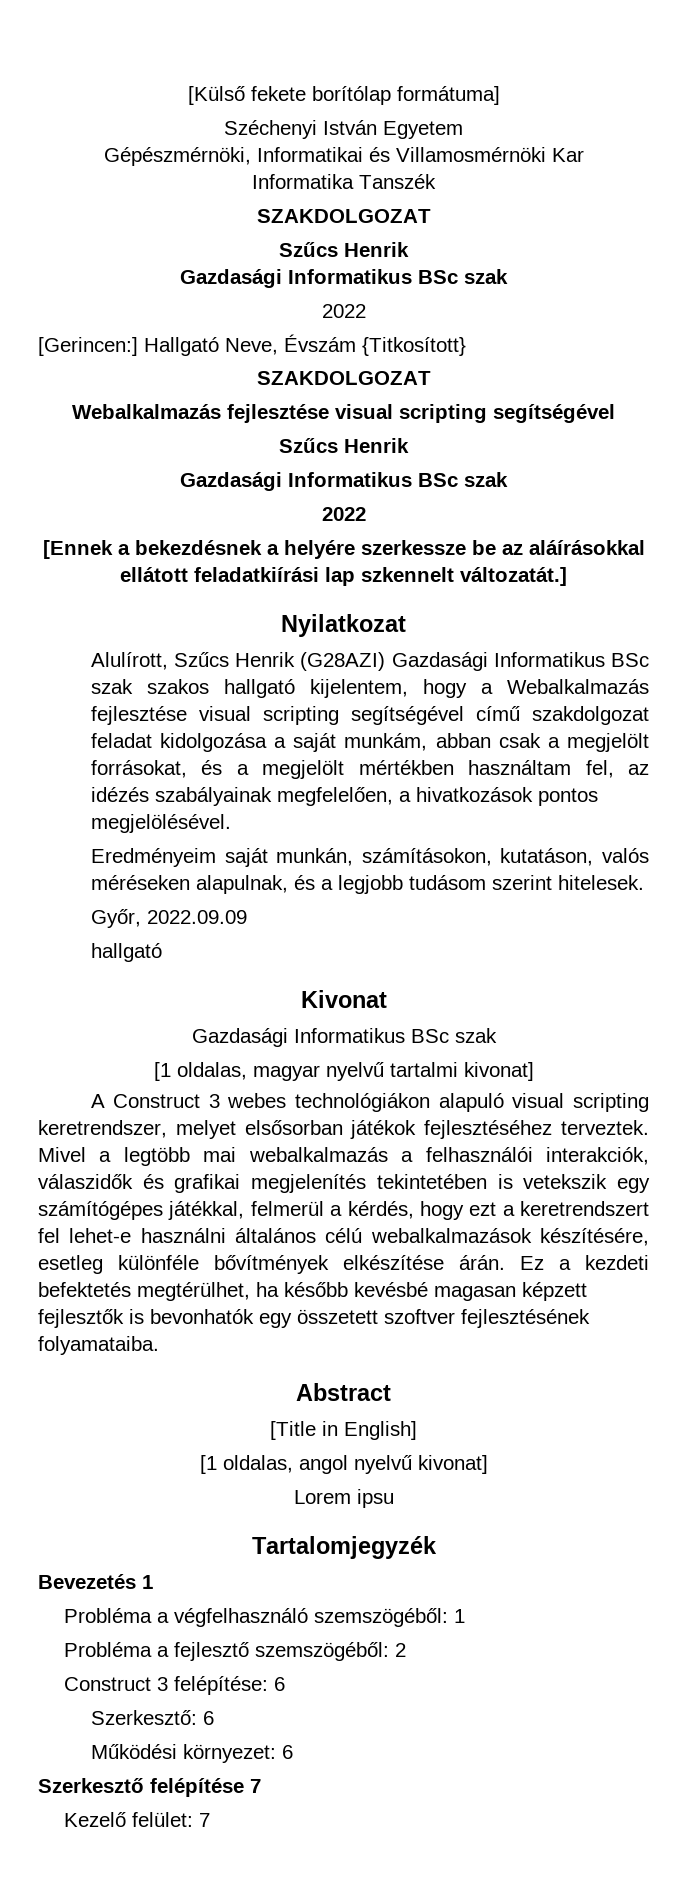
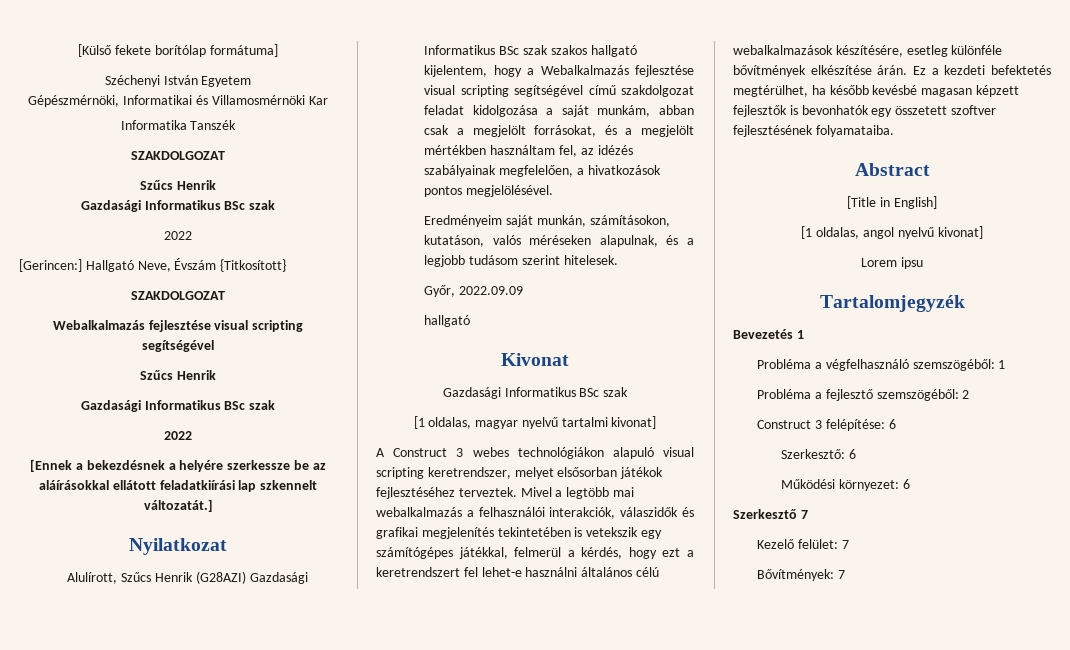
- Szerkesztő felépítése 7
+ Szerkesztő 7
+ Bővítmények: 7

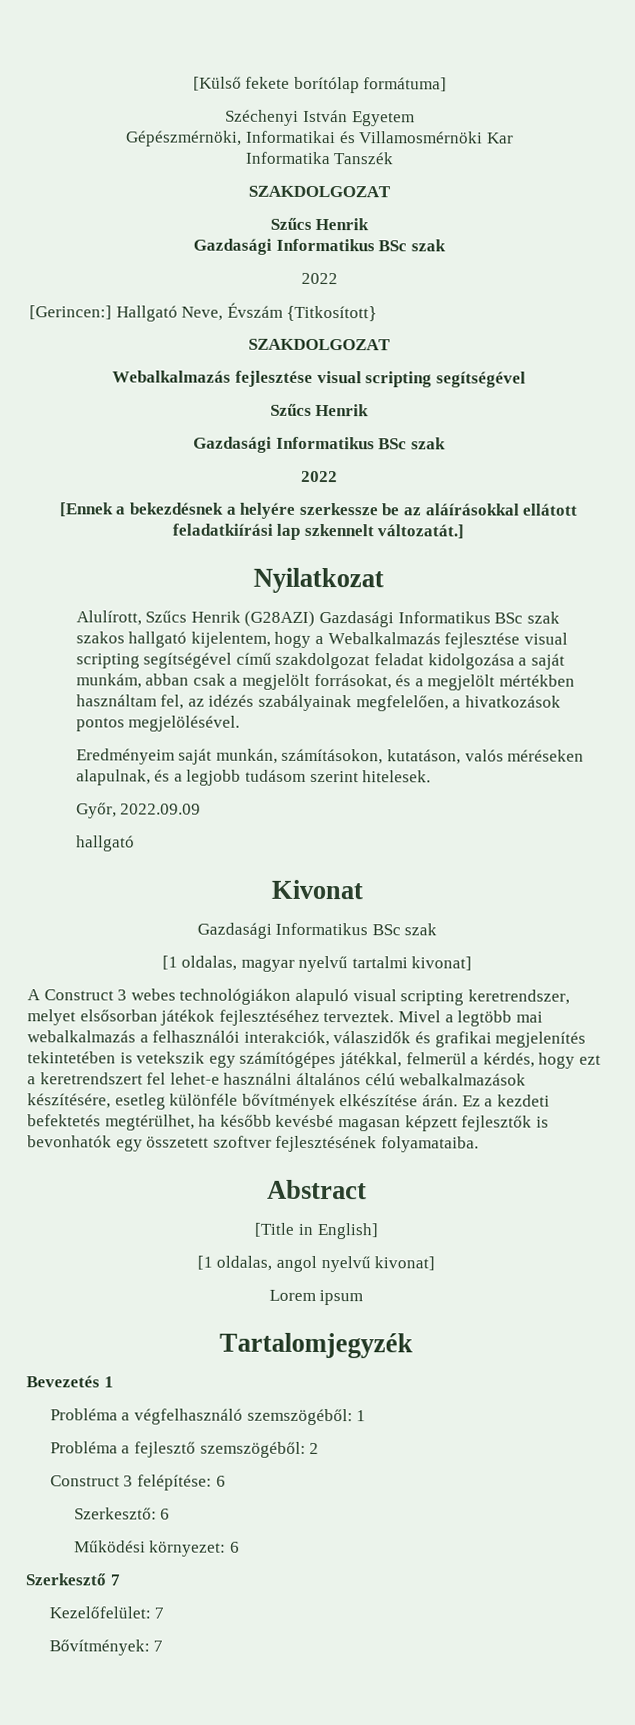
- Lorem ipsu
+ Lorem ipsum
- Kezelő felület: 7
+ Kezelőfelület: 7

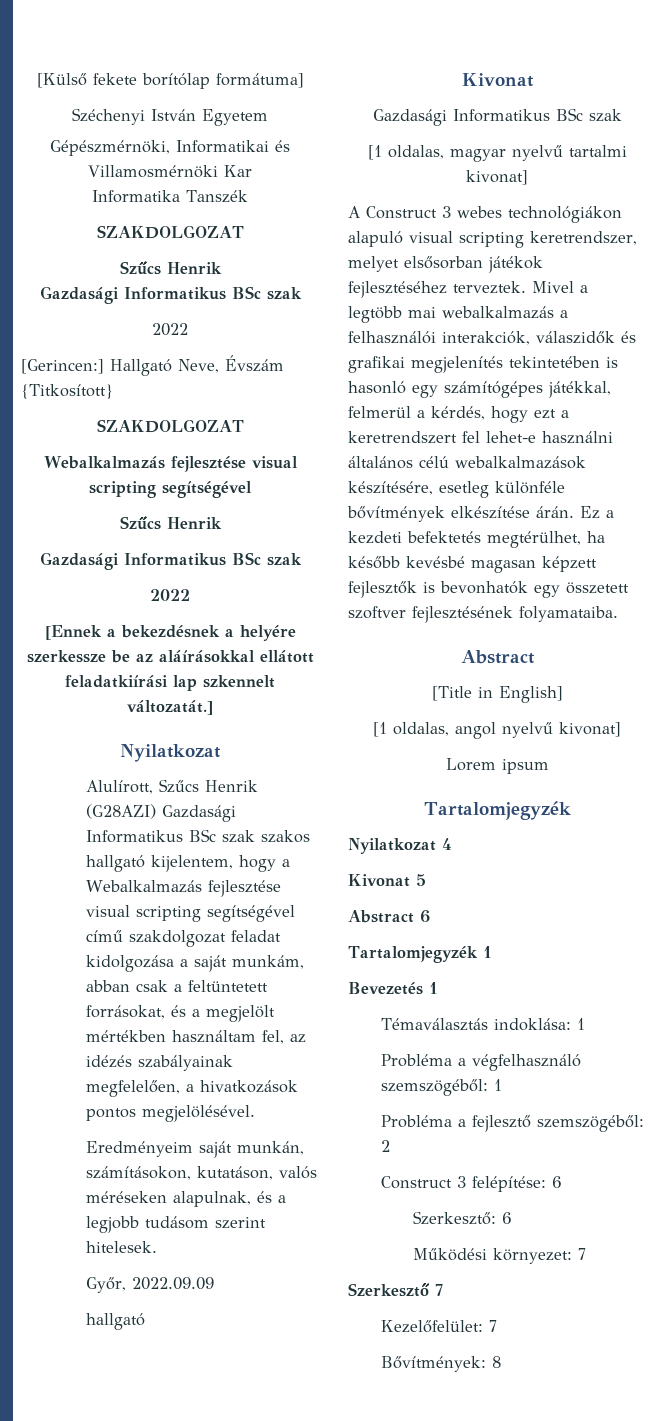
- Alulírott, Szűcs Henrik (G28AZI) Gazdasági Informatikus BSc szak szakos hallgató kijelentem, hogy a Webalkalmazás fejlesztése visual scripting segítségével című szakdolgozat feladat kidolgozása a saját munkám, abban csak a megjelölt forrásokat, és a megjelölt mértékben használtam fel, az idézés szabályainak megfelelően, a hivatkozások pontos megjelölésével.
+ Alulírott, Szűcs Henrik (G28AZI) Gazdasági Informatikus BSc szak szakos hallgató kijelentem, hogy a Webalkalmazás fejlesztése visual scripting segítségével című szakdolgozat feladat kidolgozása a saját munkám, abban csak a feltüntetett forrásokat, és a megjelölt mértékben használtam fel, az idézés szabályainak megfelelően, a hivatkozások pontos megjelölésével.
- Mivel a legtöbb mai webalkalmazás a felhasználói interakciók, válaszidők és grafikai megjelenítés tekintetében is vetekszik egy számítógépes játékkal, felmerül a kérdés, hogy ezt a keretrendszert fel lehet-e használni általános célú webalkalmazások készítésére, esetleg különféle bővítmények elkészítése árán.
+ Mivel a legtöbb mai webalkalmazás a felhasználói interakciók, válaszidők és grafikai megjelenítés tekintetében is hasonló egy számítógépes játékkal, felmerül a kérdés, hogy ezt a keretrendszert fel lehet-e használni általános célú webalkalmazások készítésére, esetleg különféle bővítmények elkészítése árán.
+ Nyilatkozat 4
+ Kivonat 5
+ Abstract 6
+ Tartalomjegyzék 1
+ Témaválasztás indoklása: 1
- Működési környezet: 6
+ Működési környezet: 7
- Bővítmények: 7
+ Bővítmények: 8

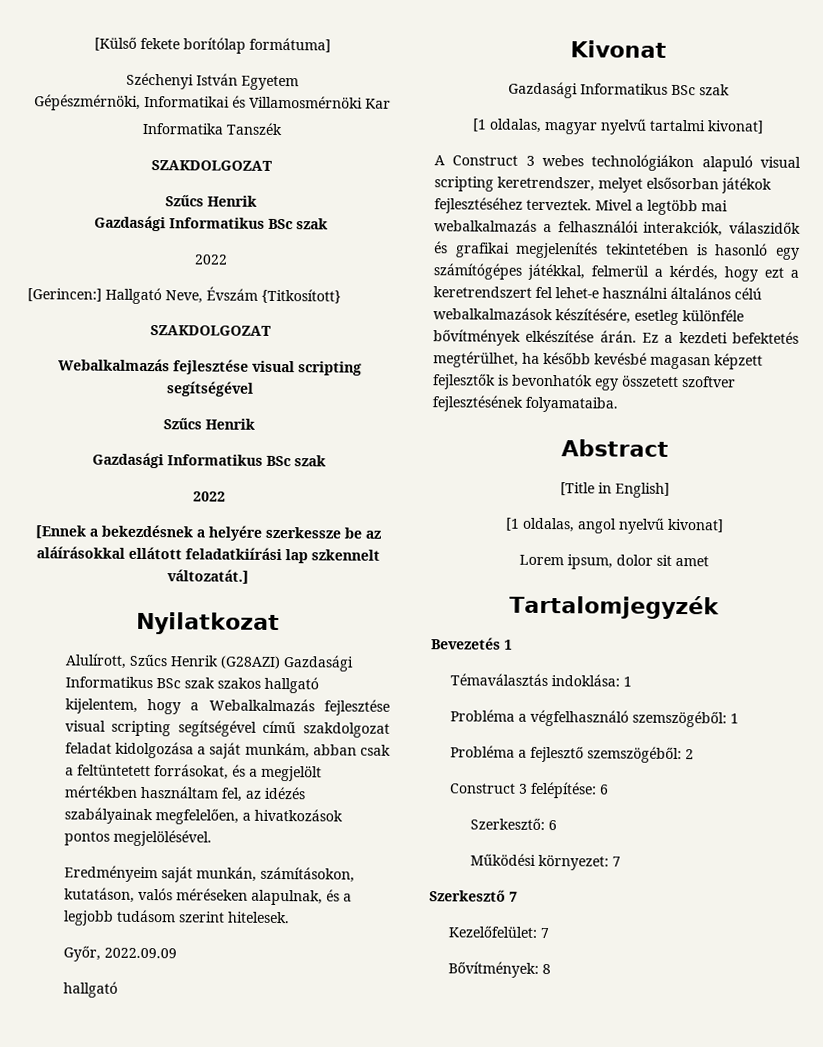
- Lorem ipsum
+ Lorem ipsum, dolor sit amet
  Tartalomjegyzék
- Nyilatkozat 4
- Kivonat 5
- Abstract 6
- Tartalomjegyzék 1

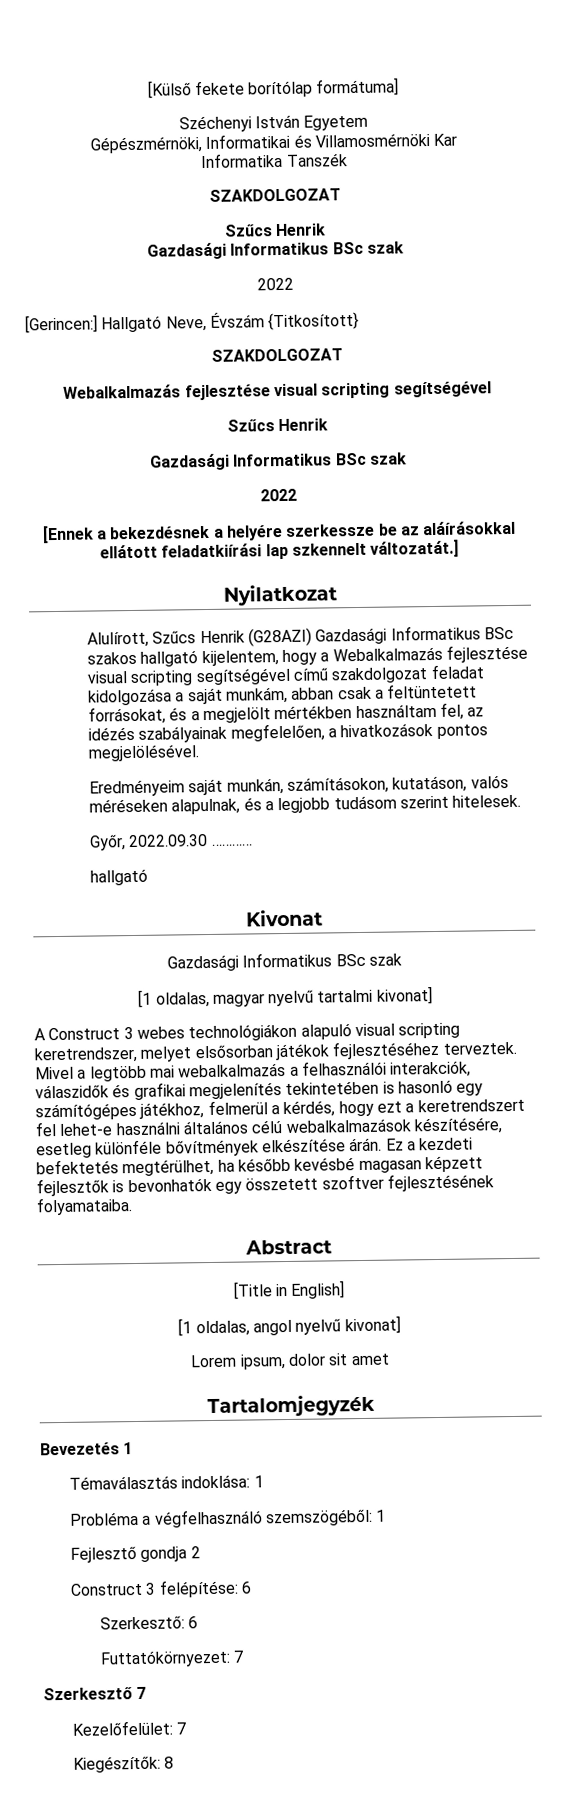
- Alulírott, Szűcs Henrik (G28AZI) Gazdasági Informatikus BSc szak szakos hallgató kijelentem, hogy a Webalkalmazás fejlesztése visual scripting segítségével című szakdolgozat feladat kidolgozása a saját munkám, abban csak a feltüntetett forrásokat, és a megjelölt mértékben használtam fel, az idézés szabályainak megfelelően, a hivatkozások pontos megjelölésével.
+ Alulírott, Szűcs Henrik (G28AZI) Gazdasági Informatikus BSc szakos hallgató kijelentem, hogy a Webalkalmazás fejlesztése visual scripting segítségével című szakdolgozat feladat kidolgozása a saját munkám, abban csak a feltüntetett forrásokat, és a megjelölt mértékben használtam fel, az idézés szabályainak megfelelően, a hivatkozások pontos megjelölésével.
- Győr, 2022.09.09
+ Győr, 2022.09.30 …………
- Mivel a legtöbb mai webalkalmazás a felhasználói interakciók, válaszidők és grafikai megjelenítés tekintetében is hasonló egy számítógépes játékkal, felmerül a kérdés, hogy ezt a keretrendszert fel lehet-e használni általános célú webalkalmazások készítésére, esetleg különféle bővítmények elkészítése árán.
+ Mivel a legtöbb mai webalkalmazás a felhasználói interakciók, válaszidők és grafikai megjelenítés tekintetében is hasonló egy számítógépes játékhoz, felmerül a kérdés, hogy ezt a keretrendszert fel lehet-e használni általános célú webalkalmazások készítésére, esetleg különféle bővítmények elkészítése árán.
- Probléma a fejlesztő szemszögéből: 2
+ Fejlesztő gondja 2
- Működési környezet: 7
+ Futtatókörnyezet: 7
- Bővítmények: 8
+ Kiegészítők: 8

